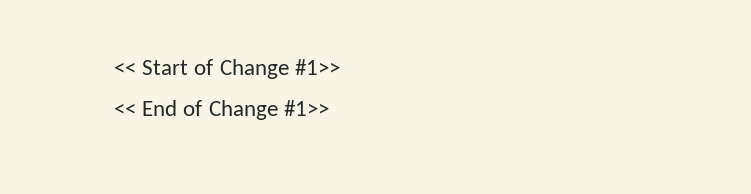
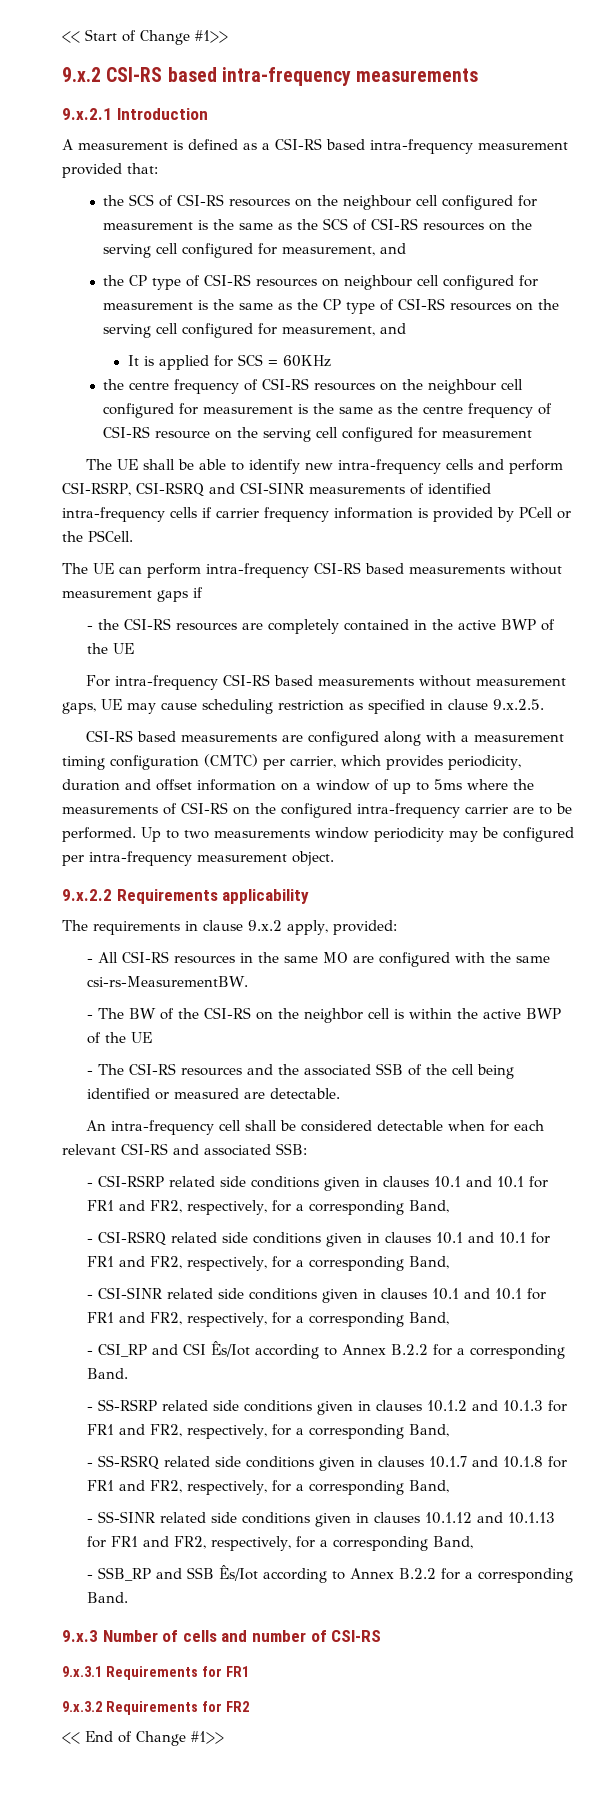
+ 9.x.2 CSI-RS based intra-frequency measurements
+ 9.x.2.1 Introduction
+ A measurement is defined as a CSI-RS based intra-frequency measurement provided that:
+ the SCS of CSI-RS resources on the neighbour cell configured for measurement is the same as the SCS of CSI-RS resources on the serving cell configured for measurement, and
+ the CP type of CSI-RS resources on neighbour cell configured for measurement is the same as the CP type of CSI-RS resources on the serving cell configured for measurement, and
+ It is applied for SCS = 60KHz
+ the centre frequency of CSI-RS resources on the neighbour cell configured for measurement is the same as the centre frequency of CSI-RS resource on the serving cell configured for measurement
+ The UE shall be able to identify new intra-frequency cells and perform CSI-RSRP, CSI-RSRQ and CSI-SINR measurements of identified intra-frequency cells if carrier frequency information is provided by PCell or the PSCell.
+ The UE can perform intra-frequency CSI-RS based measurements without measurement gaps if
+ - the CSI-RS resources are completely contained in the active BWP of the UE
+ For intra-frequency CSI-RS based measurements without measurement gaps, UE may cause scheduling restriction as specified in clause 9.x.2.5.
+ CSI-RS based measurements are configured along with a measurement timing configuration (CMTC) per carrier, which provides periodicity, duration and offset information on a window of up to 5ms where the measurements of CSI-RS on the configured intra-frequency carrier are to be performed. Up to two measurements window periodicity may be configured per intra-frequency measurement object.
+ 9.x.2.2 Requirements applicability
+ The requirements in clause 9.x.2 apply, provided:
+ - All CSI-RS resources in the same MO are configured with the same csi-rs-MeasurementBW.
+ - The BW of the CSI-RS on the neighbor cell is within the active BWP of the UE
+ - The CSI-RS resources and the associated SSB of the cell being identified or measured are detectable.
+ An intra-frequency cell shall be considered detectable when for each relevant CSI-RS and associated SSB:
+ - CSI-RSRP related side conditions given in clauses 10.1 and 10.1 for FR1 and FR2, respectively, for a corresponding Band,
+ - CSI-RSRQ related side conditions given in clauses 10.1 and 10.1 for FR1 and FR2, respectively, for a corresponding Band,
+ - CSI-SINR related side conditions given in clauses 10.1 and 10.1 for FR1 and FR2, respectively, for a corresponding Band,
+ - CSI_RP and CSI Ês/Iot according to Annex B.2.2 for a corresponding Band.
+ - SS-RSRP related side conditions given in clauses 10.1.2 and 10.1.3 for FR1 and FR2, respectively, for a corresponding Band,
+ - SS-RSRQ related side conditions given in clauses 10.1.7 and 10.1.8 for FR1 and FR2, respectively, for a corresponding Band,
+ - SS-SINR related side conditions given in clauses 10.1.12 and 10.1.13 for FR1 and FR2, respectively, for a corresponding Band,
+ - SSB_RP and SSB Ês/Iot according to Annex B.2.2 for a corresponding Band.
+ 9.x.3 Number of cells and number of CSI-RS
+ 9.x.3.1 Requirements for FR1
+ 9.x.3.2 Requirements for FR2

